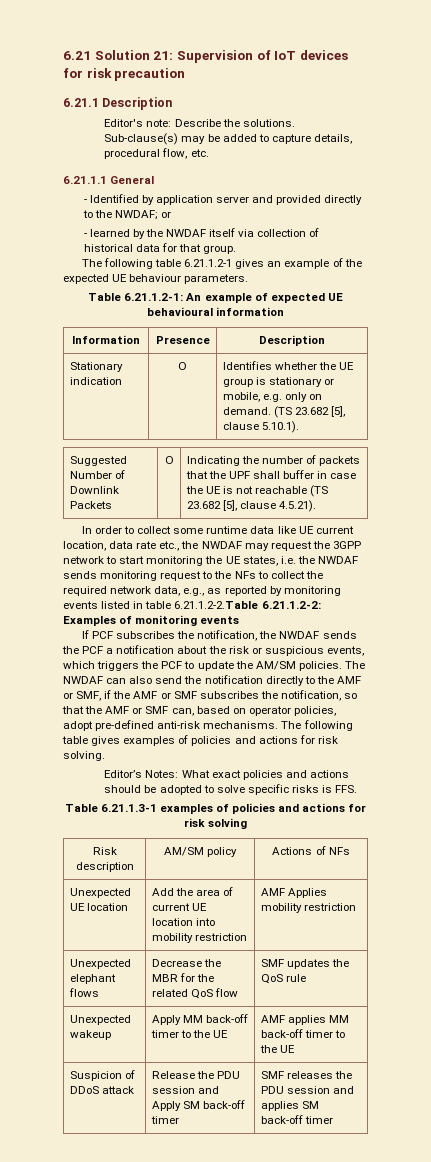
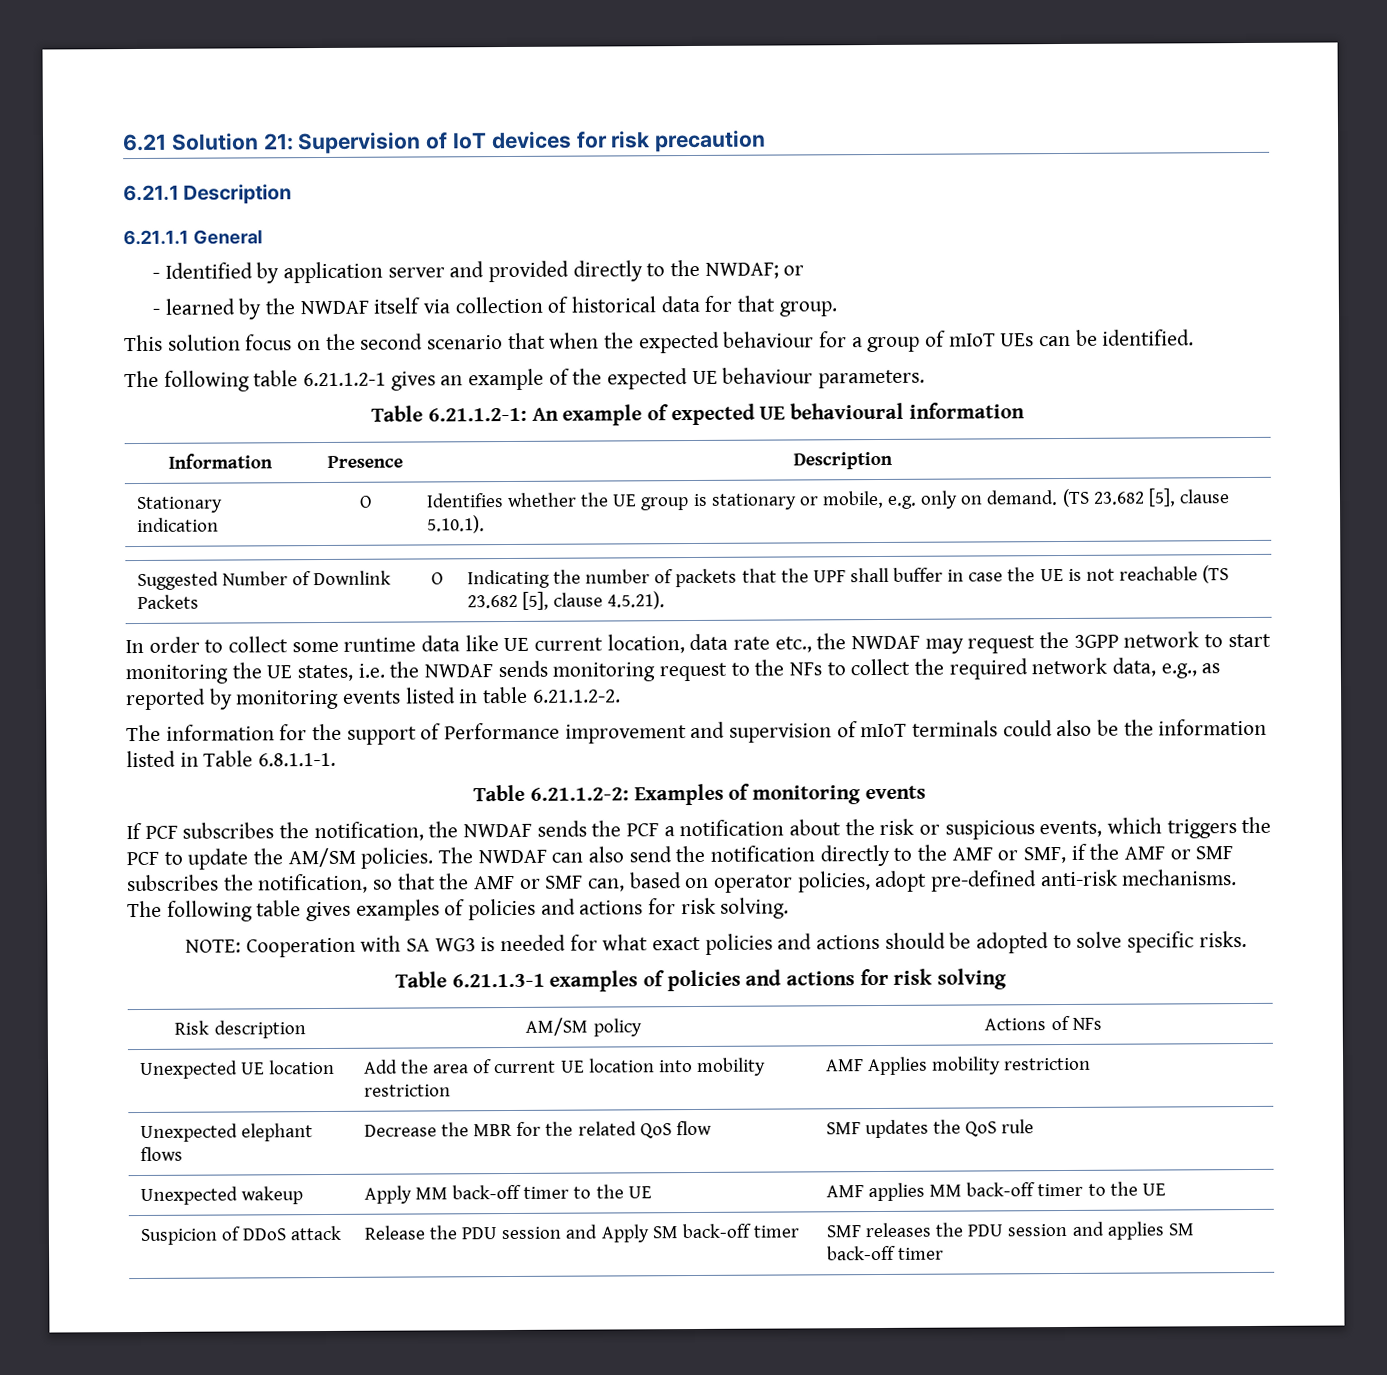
- Editor's note: Describe the solutions. Sub-clause(s) may be added to capture details, procedural flow, etc.
+ This solution focus on the second scenario that when the expected behaviour for a group of mIoT UEs can be identified.
- In order to collect some runtime data like UE current location, data rate etc., the NWDAF may request the 3GPP network to start monitoring the UE states, i.e. the NWDAF sends monitoring request to the NFs to collect the required network data, e.g., as reported by monitoring events listed in table 6.21.1.2-2.Table 6.21.1.2-2: Examples of monitoring events
+ In order to collect some runtime data like UE current location, data rate etc., the NWDAF may request the 3GPP network to start monitoring the UE states, i.e. the NWDAF sends monitoring request to the NFs to collect the required network data, e.g., as reported by monitoring events listed in table 6.21.1.2-2.
+ The information for the support of Performance improvement and supervision of mIoT terminals could also be the information listed in Table 6.8.1.1-1.
+ Table 6.21.1.2-2: Examples of monitoring events
- Editor’s Notes: What exact policies and actions should be adopted to solve specific risks is FFS.
+ NOTE: Cooperation with SA WG3 is needed for what exact policies and actions should be adopted to solve specific risks.

